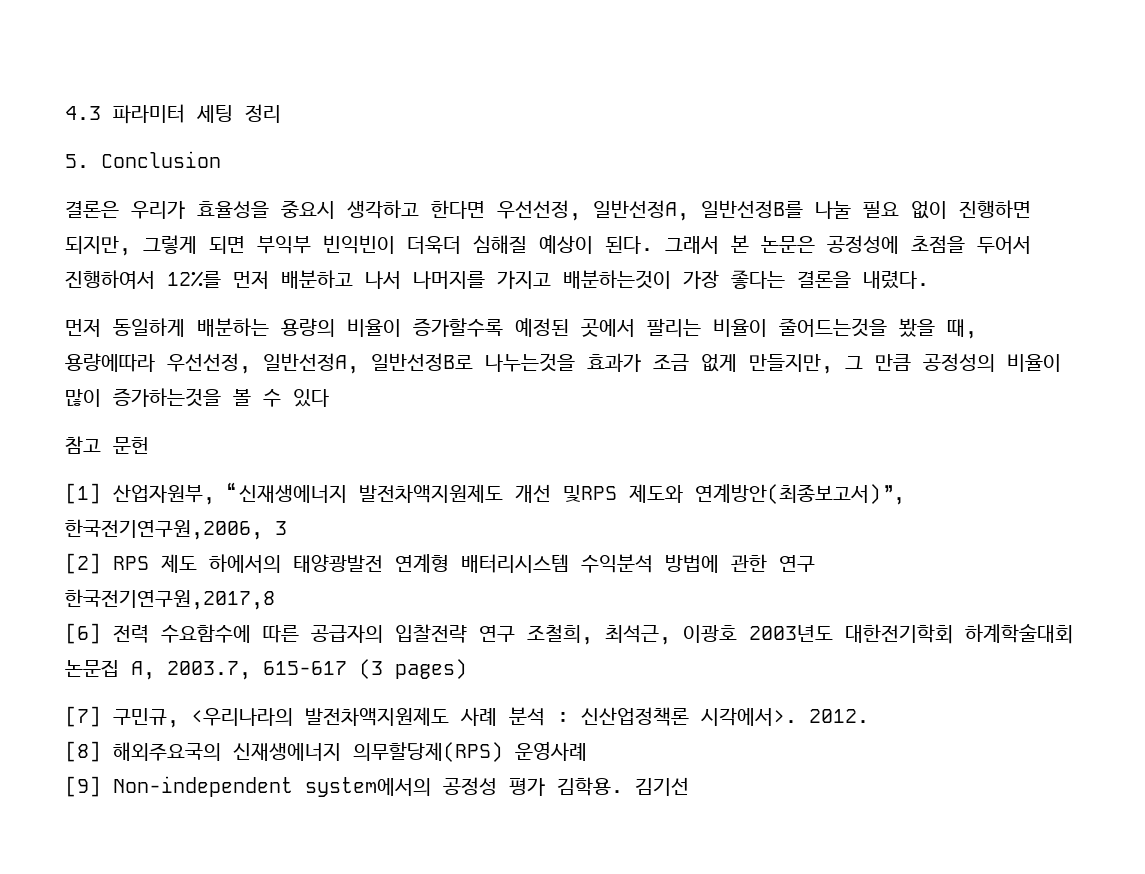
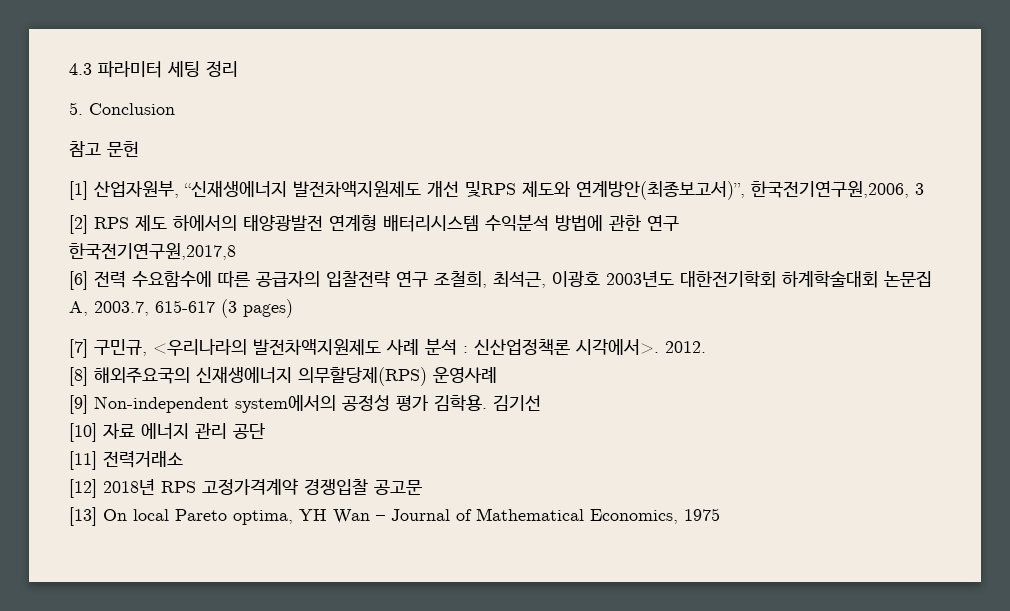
- 결론은 우리가 효율성을 중요시 생각하고 한다면 우선선정, 일반선정A, 일반선정B를 나눌 필요 없이 진행하면 되지만, 그렇게 되면 부익부 빈익빈이 더욱더 심해질 예상이 된다. 그래서 본 논문은 공정성에 초점을 두어서 진행하여서 12%를 먼저 배분하고 나서 나머지를 가지고 배분하는것이 가장 좋다는 결론을 내렸다.
- 먼저 동일하게 배분하는 용량의 비율이 증가할수록 예정된 곳에서 팔리는 비율이 줄어드는것을 봤을 때, 용량에따라 우선선정, 일반선정A, 일반선정B로 나누는것을 효과가 조금 없게 만들지만, 그 만큼 공정성의 비율이 많이 증가하는것을 볼 수 있다
+ [10] 자료 에너지 관리 공단
+ [11] 전력거래소
+ [12] 2018년 RPS 고정가격계약 경쟁입찰 공고문
+ [13] On local Pareto optima, YH Wan – Journal of Mathematical Economics, 1975

